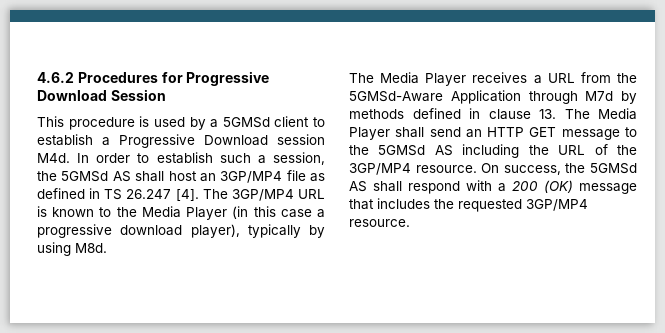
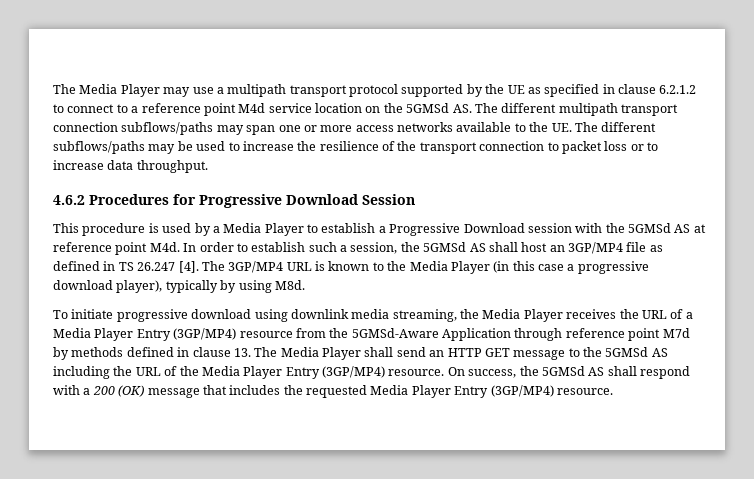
+ The Media Player may use a multipath transport protocol supported by the UE as specified in clause 6.2.1.2 to connect to a reference point M4d service location on the 5GMSd AS. The different multipath transport connection subflows/paths may span one or more access networks available to the UE. The different subflows/paths may be used to increase the resilience of the transport connection to packet loss or to increase data throughput.
- This procedure is used by a 5GMSd client to establish a Progressive Download session M4d. In order to establish such a session, the 5GMSd AS shall host an 3GP/MP4 file as defined in TS 26.247 [4].
+ This procedure is used by a Media Player to establish a Progressive Download session with the 5GMSd AS at reference point M4d. In order to establish such a session, the 5GMSd AS shall host an 3GP/MP4 file as defined in TS 26.247 [4].
- The Media Player receives a URL from the 5GMSd-Aware Application through M7d by methods defined in clause 13. The Media Player shall send an HTTP GET message to the 5GMSd AS including the URL of the 3GP/MP4 resource.
+ To initiate progressive download using downlink media streaming, the Media Player receives the URL of a Media Player Entry (3GP/MP4) resource from the 5GMSd-Aware Application through reference point M7d by methods defined in clause 13. The Media Player shall send an HTTP GET message to the 5GMSd AS including the URL of the Media Player Entry (3GP/MP4) resource.
- On success, the 5GMSd AS shall respond with a 200 (OK) message that includes the requested 3GP/MP4 resource.
+ On success, the 5GMSd AS shall respond with a 200 (OK) message that includes the requested Media Player Entry (3GP/MP4) resource.

